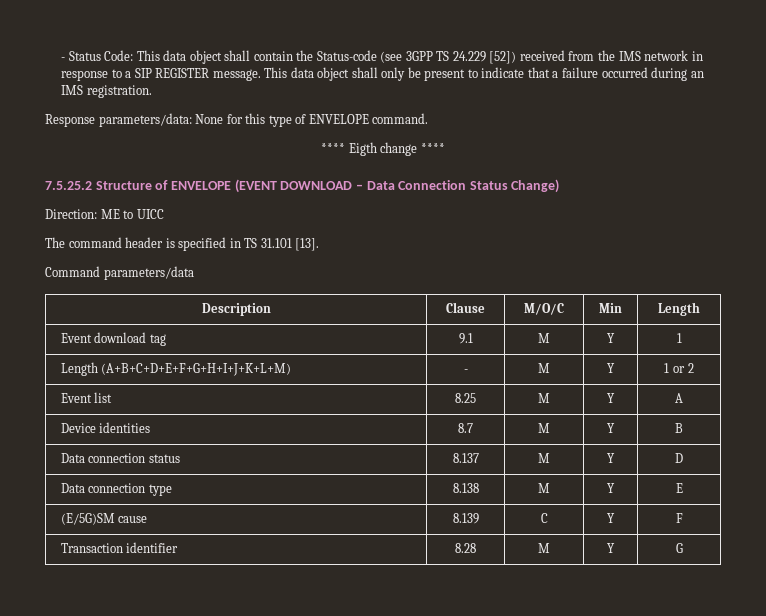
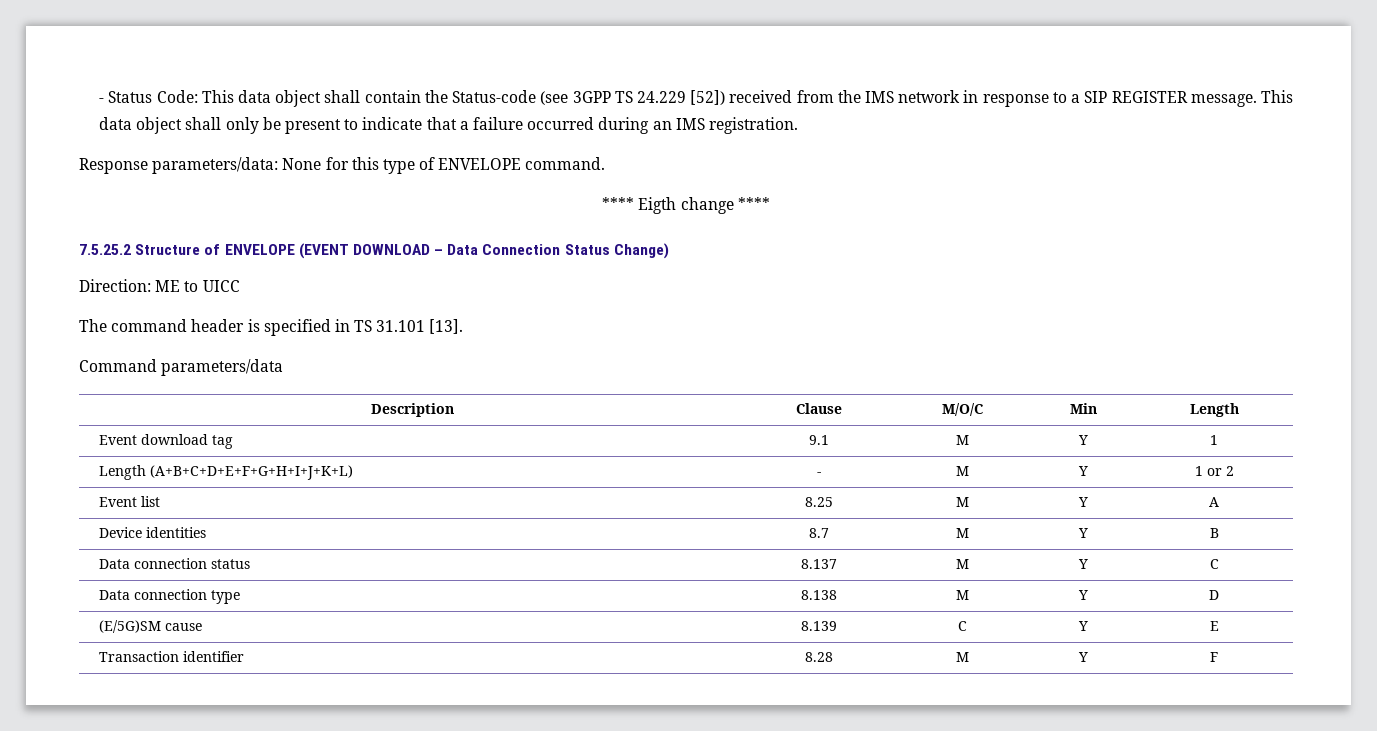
- Length (A+B+C+D+E+F+G+H+I+J+K+L+M) | - | M | Y | 1 or 2
+ Length (A+B+C+D+E+F+G+H+I+J+K+L) | - | M | Y | 1 or 2
- Data connection status | 8.137 | M | Y | D
+ Data connection status | 8.137 | M | Y | C
- Data connection type | 8.138 | M | Y | E
+ Data connection type | 8.138 | M | Y | D
- (E/5G)SM cause | 8.139 | C | Y | F
+ (E/5G)SM cause | 8.139 | C | Y | E
- Transaction identifier | 8.28 | M | Y | G
+ Transaction identifier | 8.28 | M | Y | F

